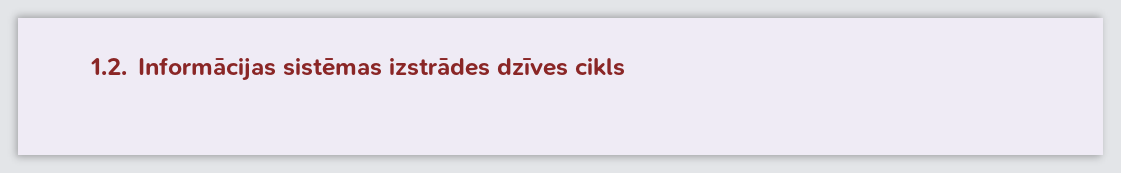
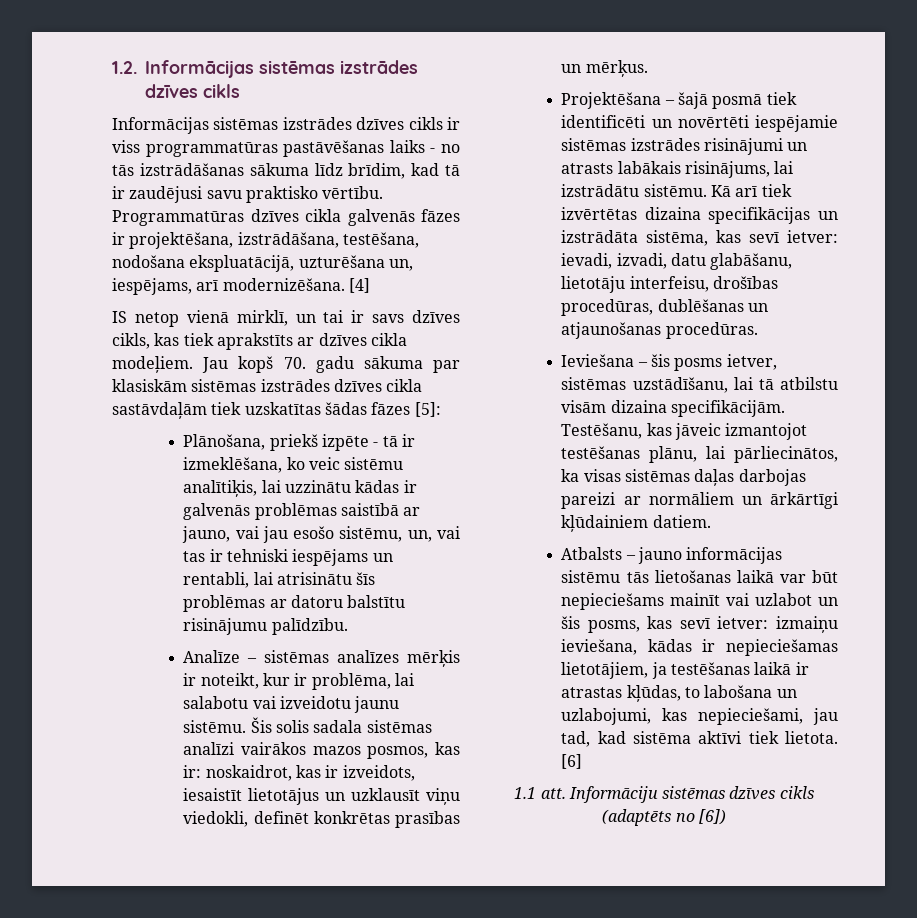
+ Informācijas sistēmas izstrādes dzīves cikls ir viss programmatūras pastāvēšanas laiks - no tās izstrādāšanas sākuma līdz brīdim, kad tā ir zaudējusi savu praktisko vērtību. Programmatūras dzīves cikla galvenās fāzes ir projektēšana, izstrādāšana, testēšana, nodošana ekspluatācijā, uzturēšana un, iespējams, arī modernizēšana. [4]
+ IS netop vienā mirklī, un tai ir savs dzīves cikls, kas tiek aprakstīts ar dzīves cikla modeļiem. Jau kopš 70. gadu sākuma par klasiskām sistēmas izstrādes dzīves cikla sastāvdaļām tiek uzskatītas šādas fāzes [5]:
+ Plānošana, priekš izpēte - tā ir izmeklēšana, ko veic sistēmu analītiķis, lai uzzinātu kādas ir galvenās problēmas saistībā ar jauno, vai jau esošo sistēmu, un, vai tas ir tehniski iespējams un rentabli, lai atrisinātu šīs problēmas ar datoru balstītu risinājumu palīdzību.
+ Analīze – sistēmas analīzes mērķis ir noteikt, kur ir problēma, lai salabotu vai izveidotu jaunu sistēmu. Šis solis sadala sistēmas analīzi vairākos mazos posmos, kas ir: noskaidrot, kas ir izveidots, iesaistīt lietotājus un uzklausīt viņu viedokli, definēt konkrētas prasības un mērķus.
+ Projektēšana – šajā posmā tiek identificēti un novērtēti iespējamie sistēmas izstrādes risinājumi un atrasts labākais risinājums, lai izstrādātu sistēmu. Kā arī tiek izvērtētas dizaina specifikācijas un izstrādāta sistēma, kas sevī ietver: ievadi, izvadi, datu glabāšanu, lietotāju interfeisu, drošības procedūras, dublēšanas un atjaunošanas procedūras.
+ Ieviešana – šis posms ietver, sistēmas uzstādīšanu, lai tā atbilstu visām dizaina specifikācijām. Testēšanu, kas jāveic izmantojot testēšanas plānu, lai pārliecinātos, ka visas sistēmas daļas darbojas pareizi ar normāliem un ārkārtīgi kļūdainiem datiem.
+ Atbalsts – jauno informācijas sistēmu tās lietošanas laikā var būt nepieciešams mainīt vai uzlabot un šis posms, kas sevī ietver: izmaiņu ieviešana, kādas ir nepieciešamas lietotājiem, ja testēšanas laikā ir atrastas kļūdas, to labošana un uzlabojumi, kas nepieciešami, jau tad, kad sistēma aktīvi tiek lietota. [6]
+ 1.1 att. Informāciju sistēmas dzīves cikls (adaptēts no [6])

